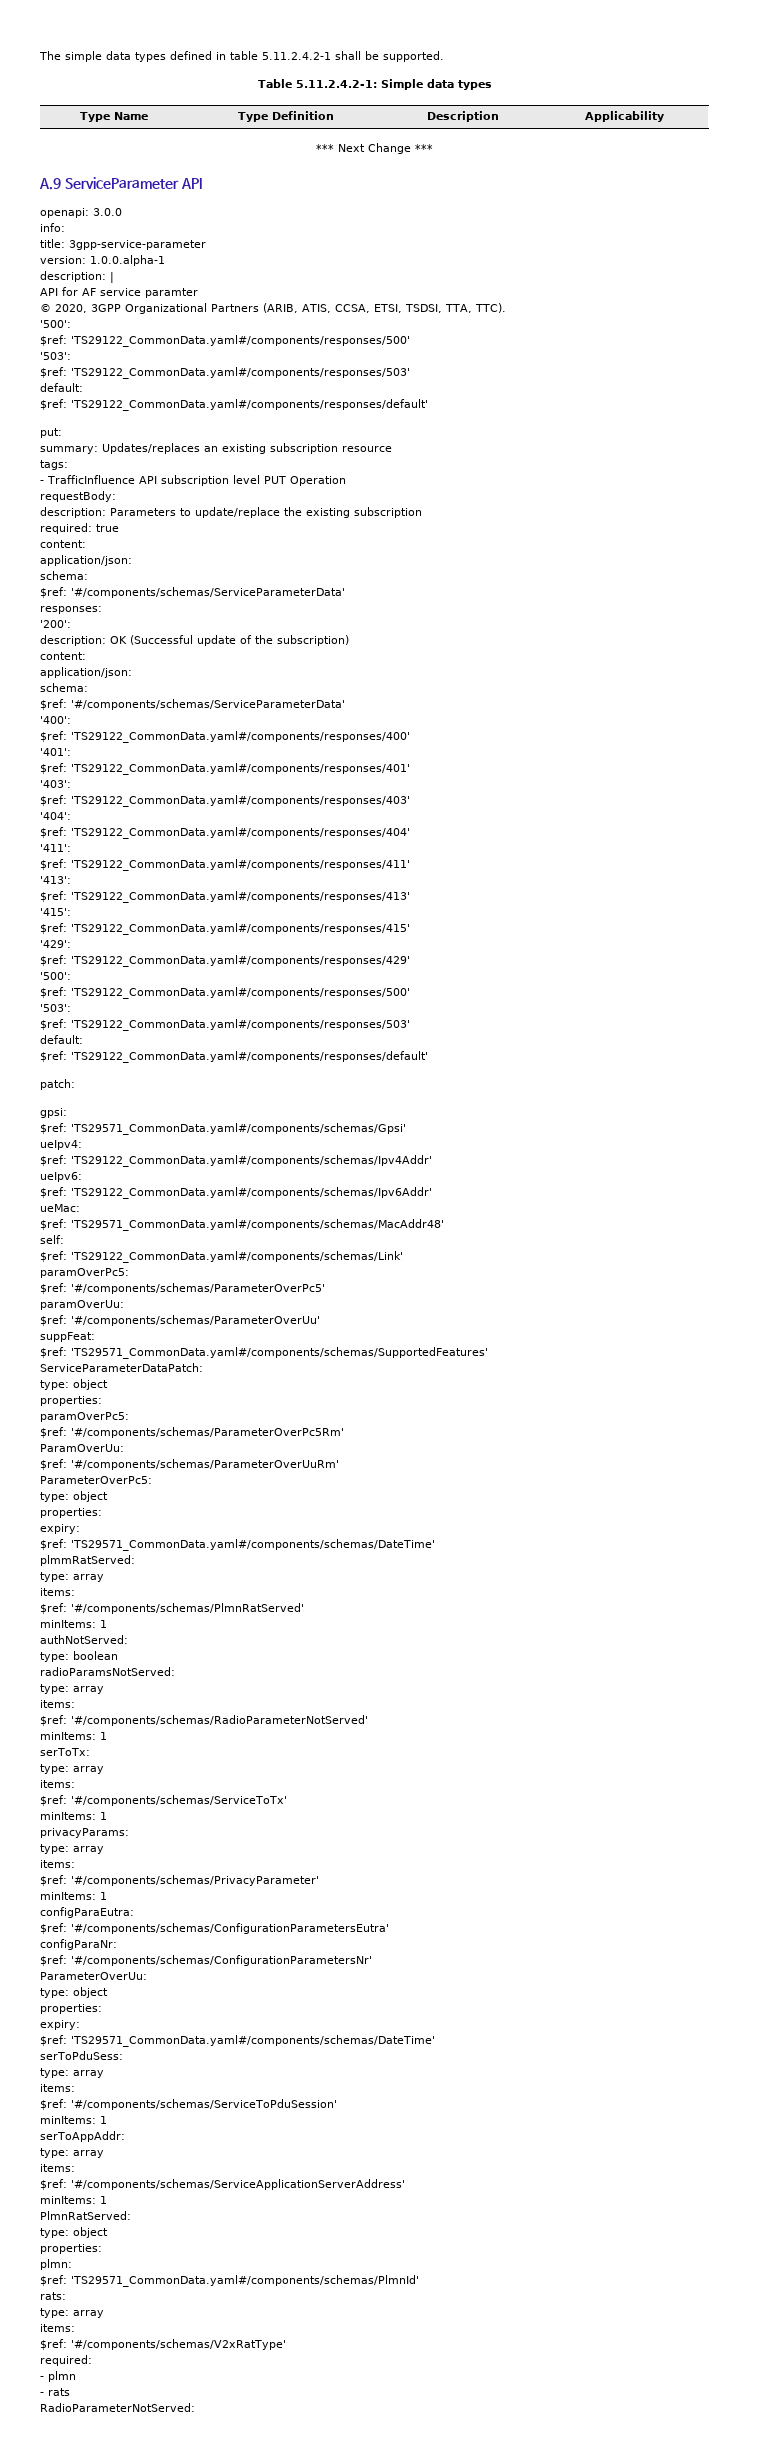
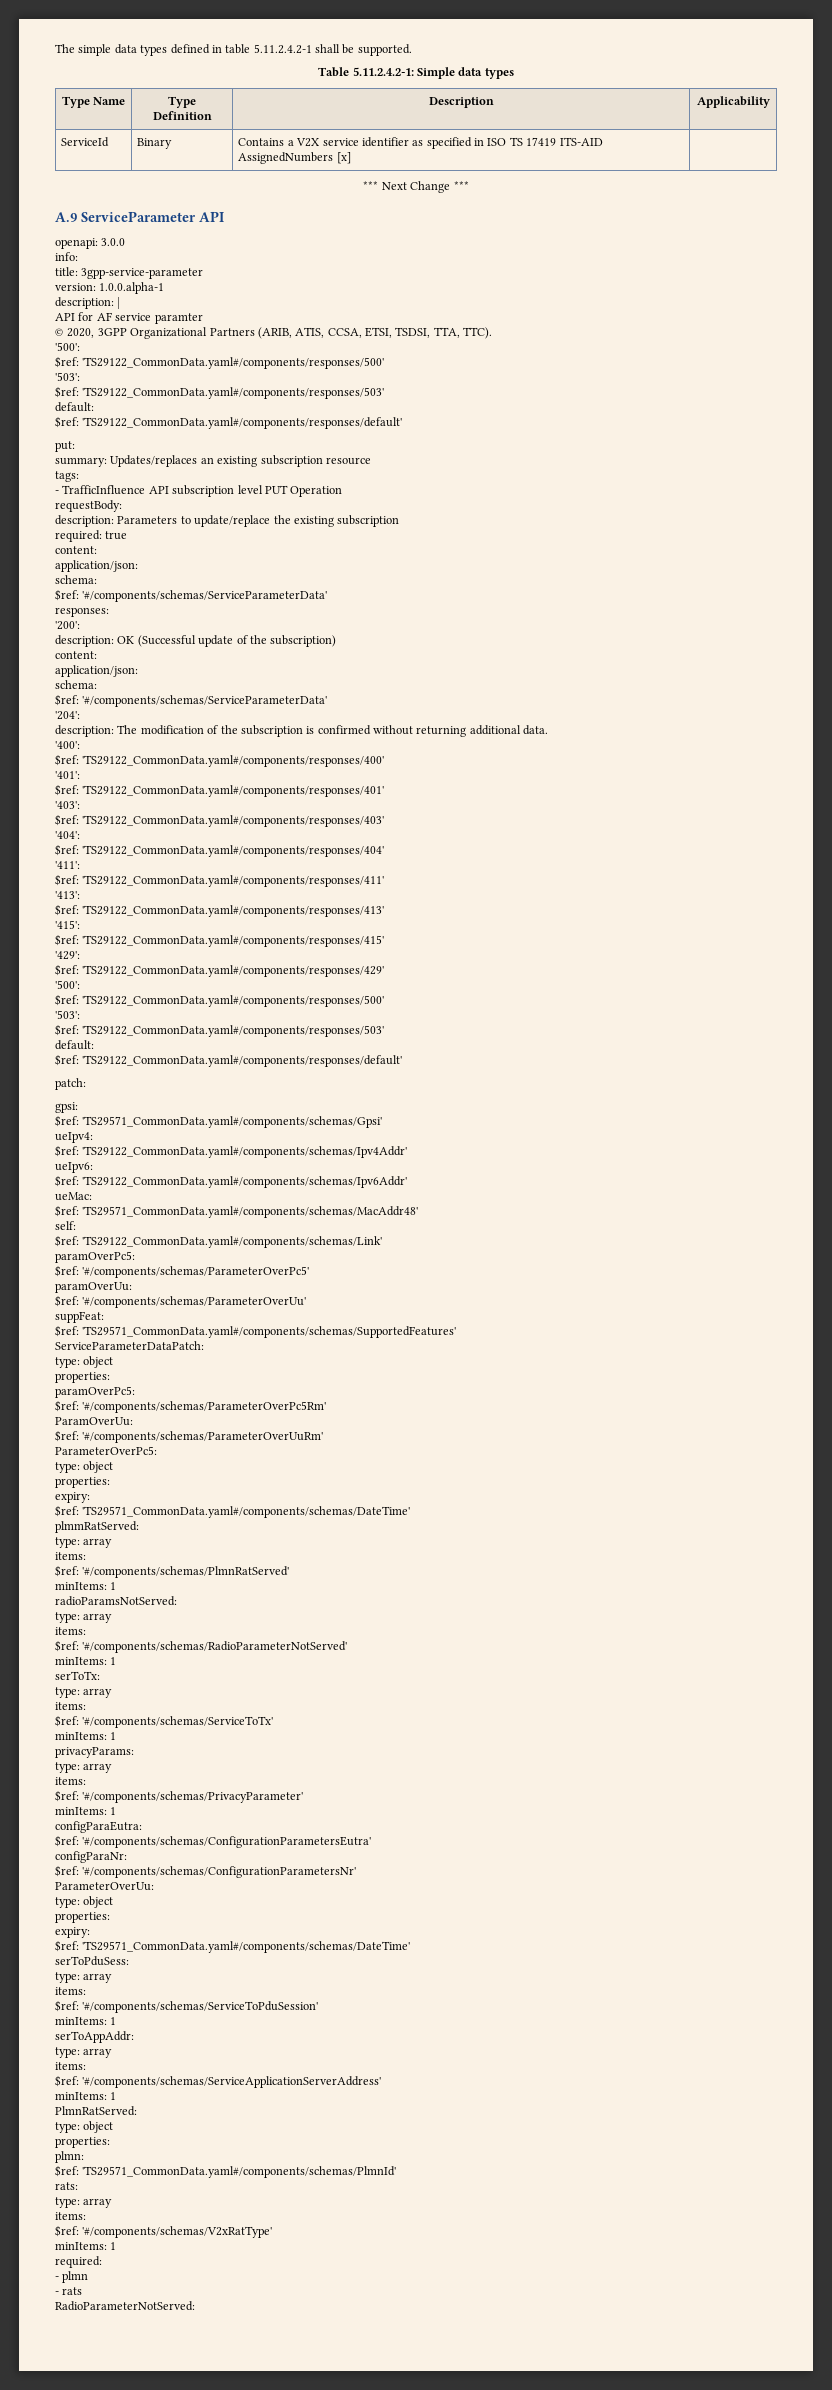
+ ServiceId | Binary | Contains a V2X service identifier as specified in ISO TS 17419 ITS-AID AssignedNumbers [x] |
+ '204':
+ description: The modification of the subscription is confirmed without returning additional data.
- authNotServed:
- type: boolean
  $ref: '#/components/schemas/V2xRatType'
+ minItems: 1

